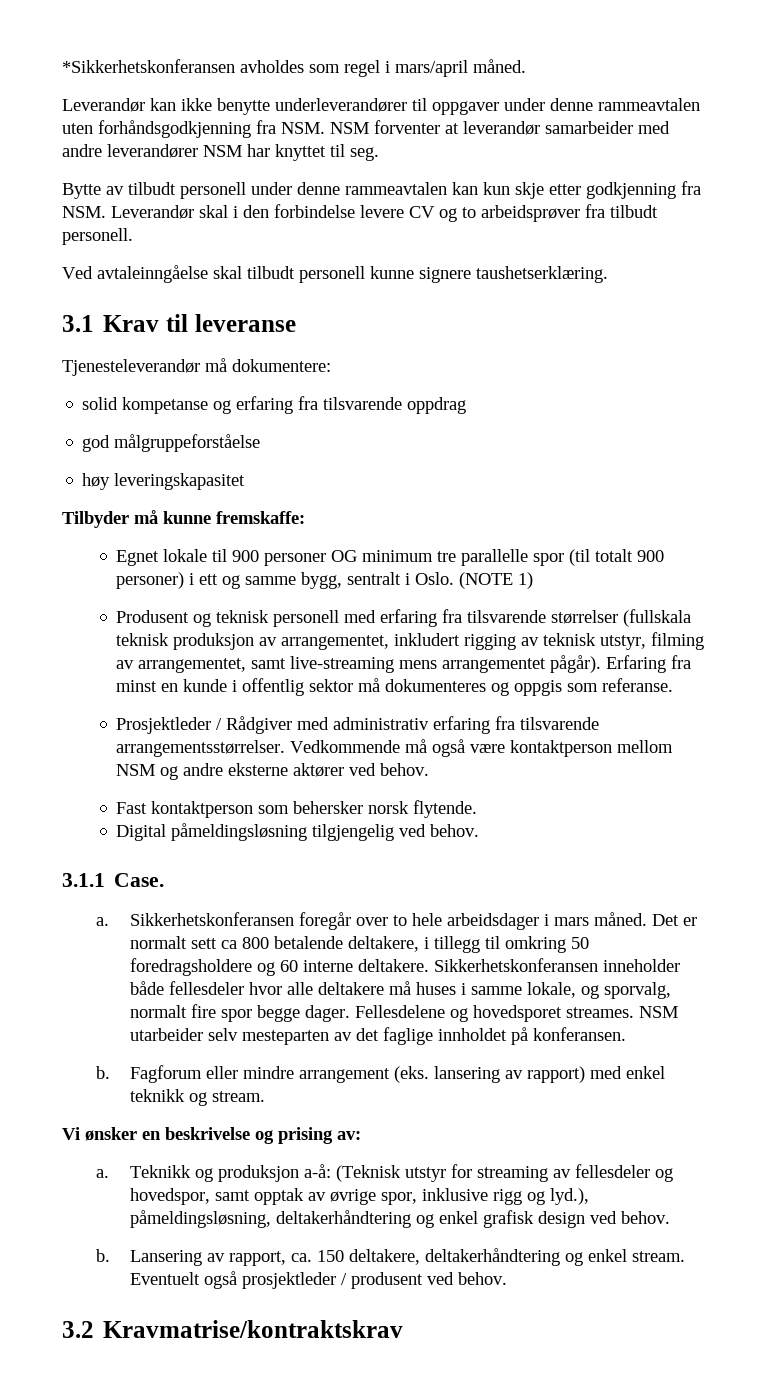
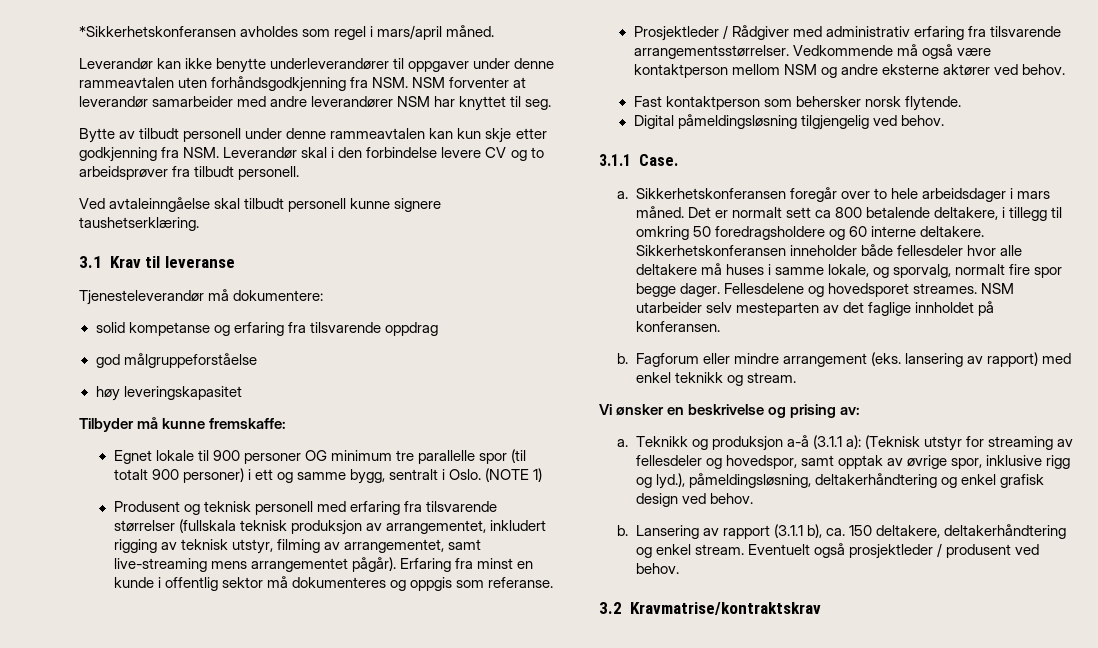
- Teknikk og produksjon a-å: (Teknisk utstyr for streaming av fellesdeler og hovedspor, samt opptak av øvrige spor, inklusive rigg og lyd.), påmeldingsløsning, deltakerhåndtering og enkel grafisk design ved behov.
+ Teknikk og produksjon a-å (3.1.1 a): (Teknisk utstyr for streaming av fellesdeler og hovedspor, samt opptak av øvrige spor, inklusive rigg og lyd.), påmeldingsløsning, deltakerhåndtering og enkel grafisk design ved behov.
- Lansering av rapport, ca. 150 deltakere, deltakerhåndtering og enkel stream.
+ Lansering av rapport (3.1.1 b), ca. 150 deltakere, deltakerhåndtering og enkel stream.

